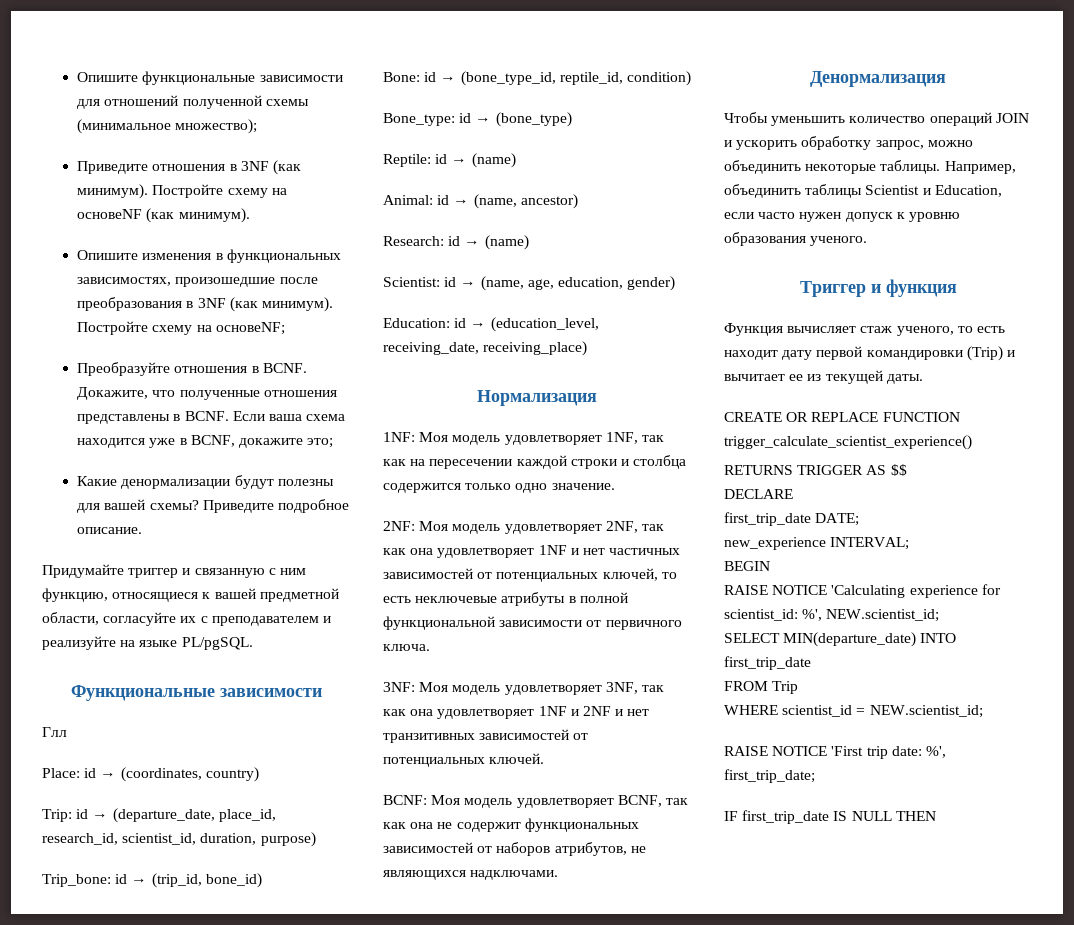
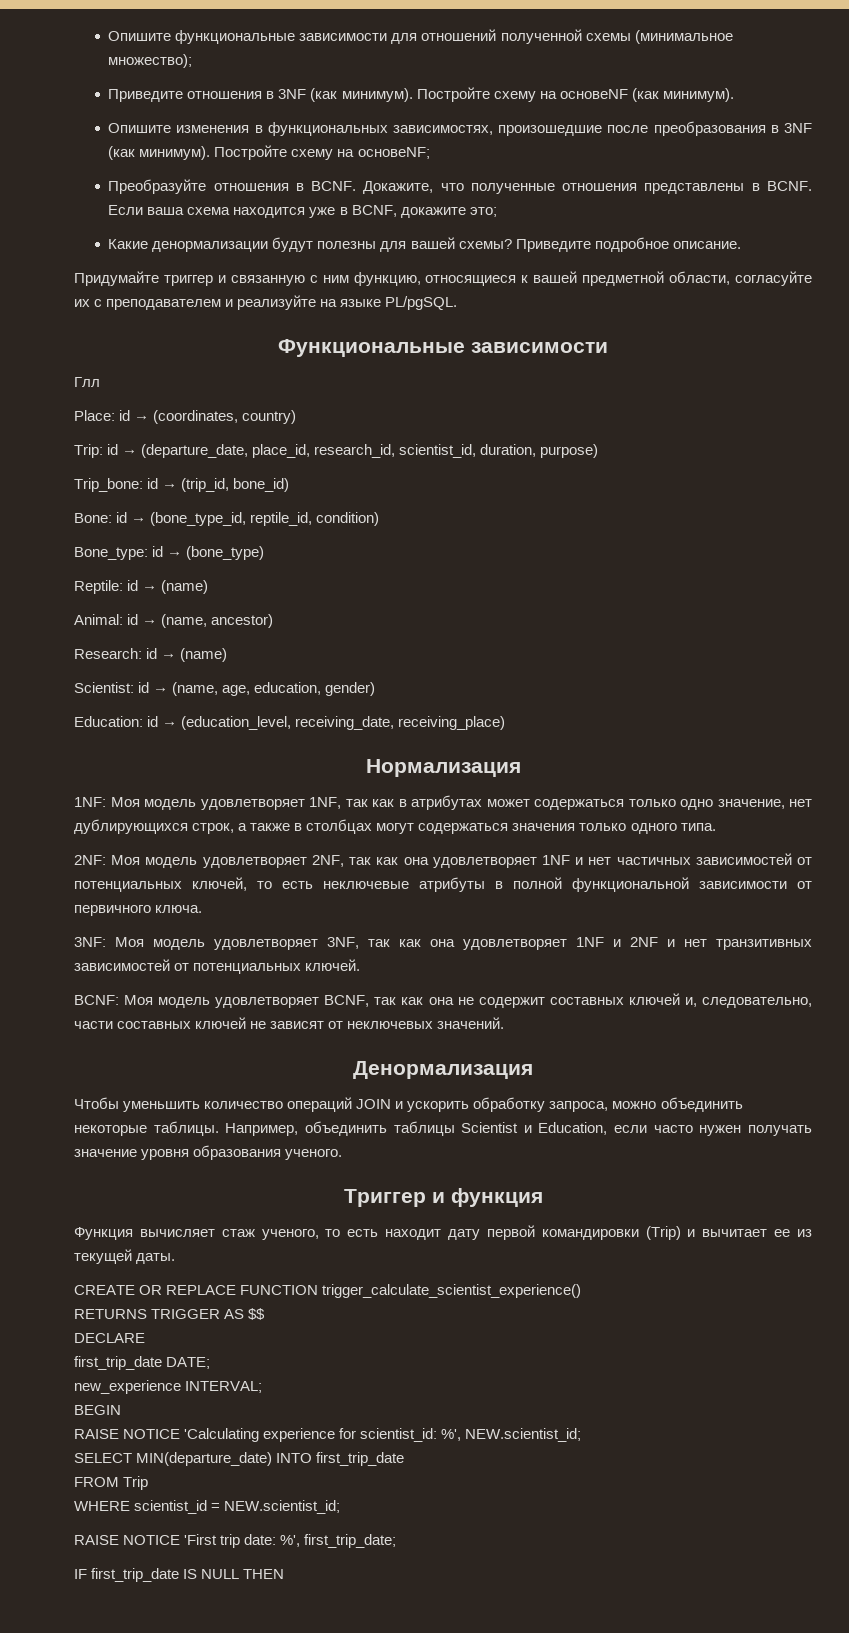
- 1NF: Моя модель удовлетворяет 1NF, так как на пересечении каждой строки и столбца содержится только одно значение.
+ 1NF: Моя модель удовлетворяет 1NF, так как в атрибутах может содержаться только одно значение, нет дублирующихся строк, а также в столбцах могут содержаться значения только одного типа.
- BCNF: Моя модель удовлетворяет BCNF, так как она не содержит функциональных зависимостей от наборов атрибутов, не являющихся надключами.
+ BCNF: Моя модель удовлетворяет BCNF, так как она не содержит составных ключей и, следовательно, части составных ключей не зависят от неключевых значений.
- Чтобы уменьшить количество операций JOIN и ускорить обработку запрос, можно объединить некоторые таблицы.
+ Чтобы уменьшить количество операций JOIN и ускорить обработку запроса, можно объединить некоторые таблицы.
- Например, объединить таблицы Scientist и Education, если часто нужен допуск к уровню образования ученого.
+ Например, объединить таблицы Scientist и Education, если часто нужен получать значение уровня образования ученого.

